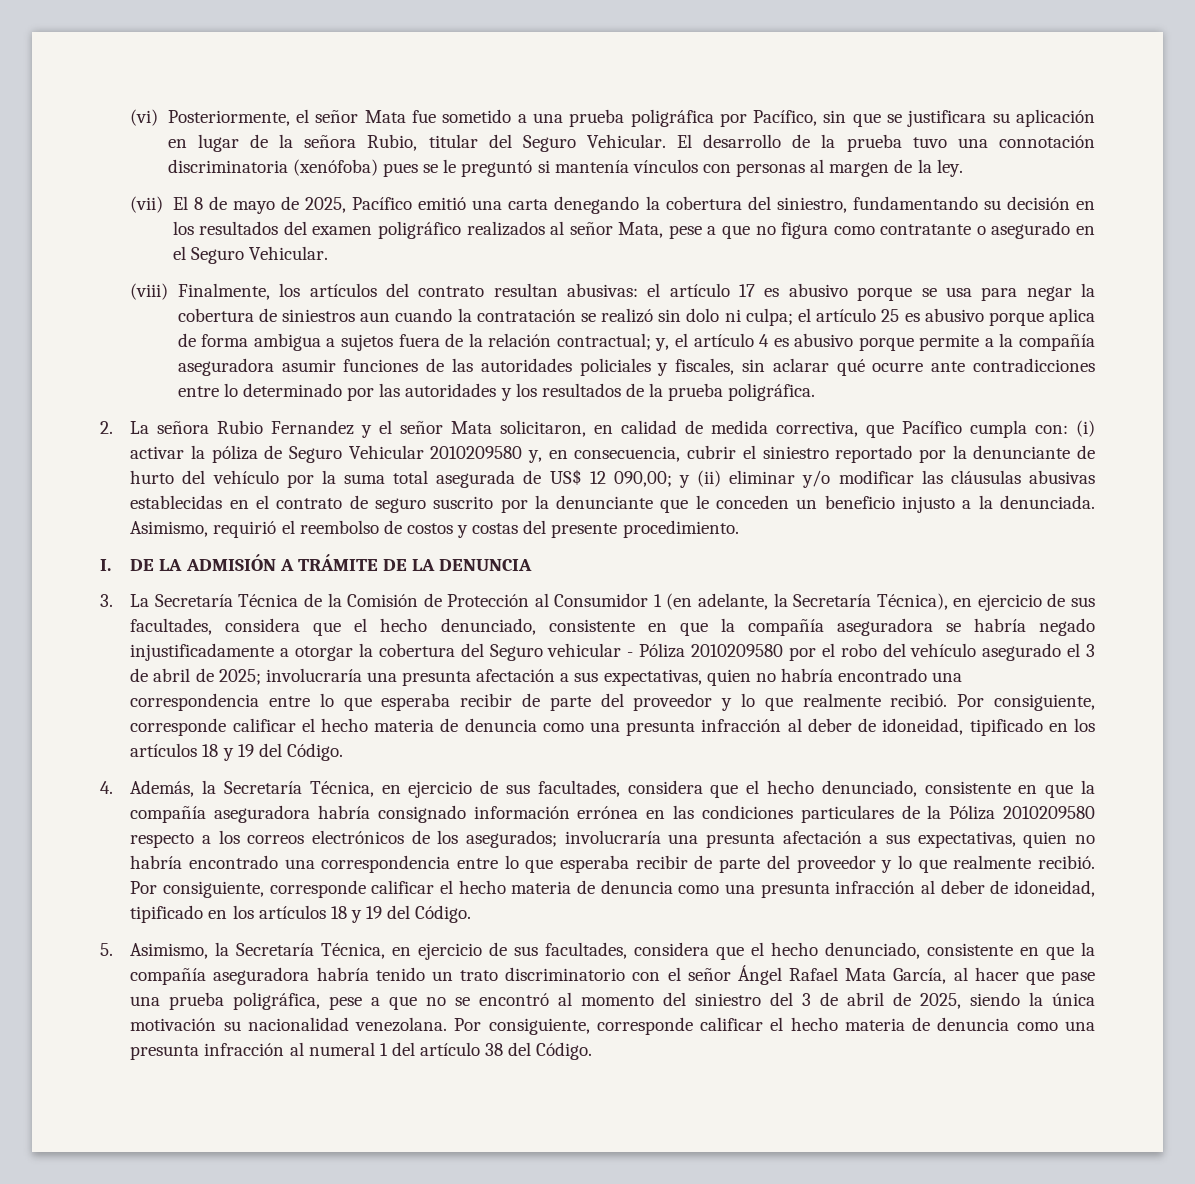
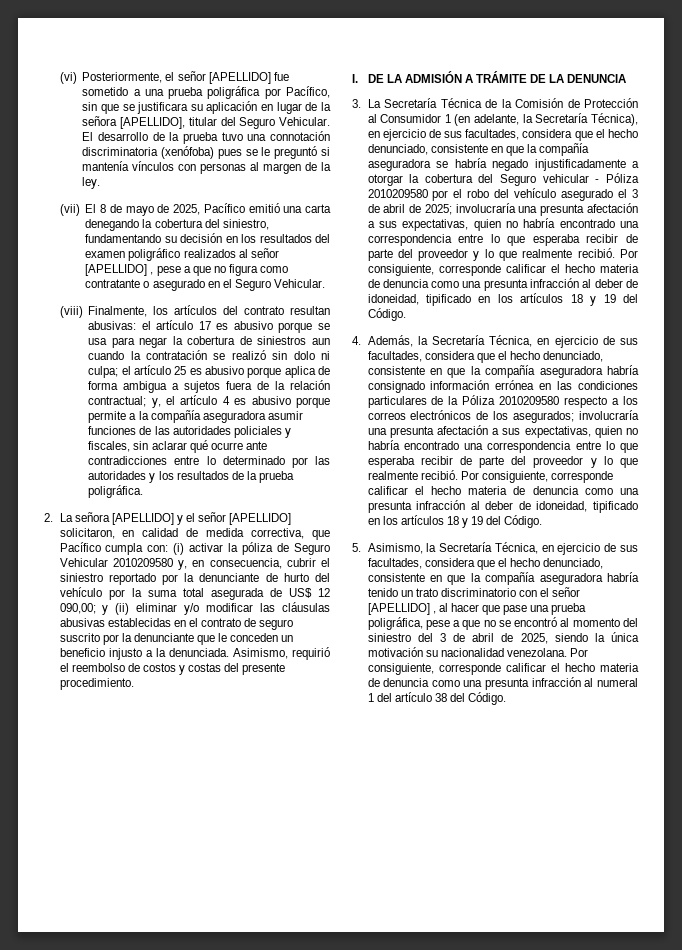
- (vi) Posteriormente, el señor Mata fue sometido a una prueba poligráfica por Pacífico, sin que se justificara su aplicación en lugar de la señora Rubio, titular del Seguro Vehicular.
+ (vi) Posteriormente, el señor [APELLIDO] fue sometido a una prueba poligráfica por Pacífico, sin que se justificara su aplicación en lugar de la señora [APELLIDO], titular del Seguro Vehicular.
- (vii) El 8 de mayo de 2025, Pacífico emitió una carta denegando la cobertura del siniestro, fundamentando su decisión en los resultados del examen poligráfico realizados al señor Mata, pese a que no figura como contratante o asegurado en el Seguro Vehicular.
+ (vii) El 8 de mayo de 2025, Pacífico emitió una carta denegando la cobertura del siniestro, fundamentando su decisión en los resultados del examen poligráfico realizados al señor [APELLIDO] , pese a que no figura como contratante o asegurado en el Seguro Vehicular.
- 2. La señora Rubio Fernandez y el señor Mata solicitaron, en calidad de medida correctiva, que Pacífico cumpla con:
+ 2. La señora [APELLIDO] y el señor [APELLIDO] solicitaron, en calidad de medida correctiva, que Pacífico cumpla con:
- 5. Asimismo, la Secretaría Técnica, en ejercicio de sus facultades, considera que el hecho denunciado, consistente en que la compañía aseguradora habría tenido un trato discriminatorio con el señor Ángel Rafael Mata García, al hacer que pase una prueba poligráfica, pese a que no se encontró al momento del siniestro del 3 de abril de 2025, siendo la única motivación su nacionalidad venezolana.
+ 5. Asimismo, la Secretaría Técnica, en ejercicio de sus facultades, considera que el hecho denunciado, consistente en que la compañía aseguradora habría tenido un trato discriminatorio con el señor [APELLIDO] , al hacer que pase una prueba poligráfica, pese a que no se encontró al momento del siniestro del 3 de abril de 2025, siendo la única motivación su nacionalidad venezolana.

